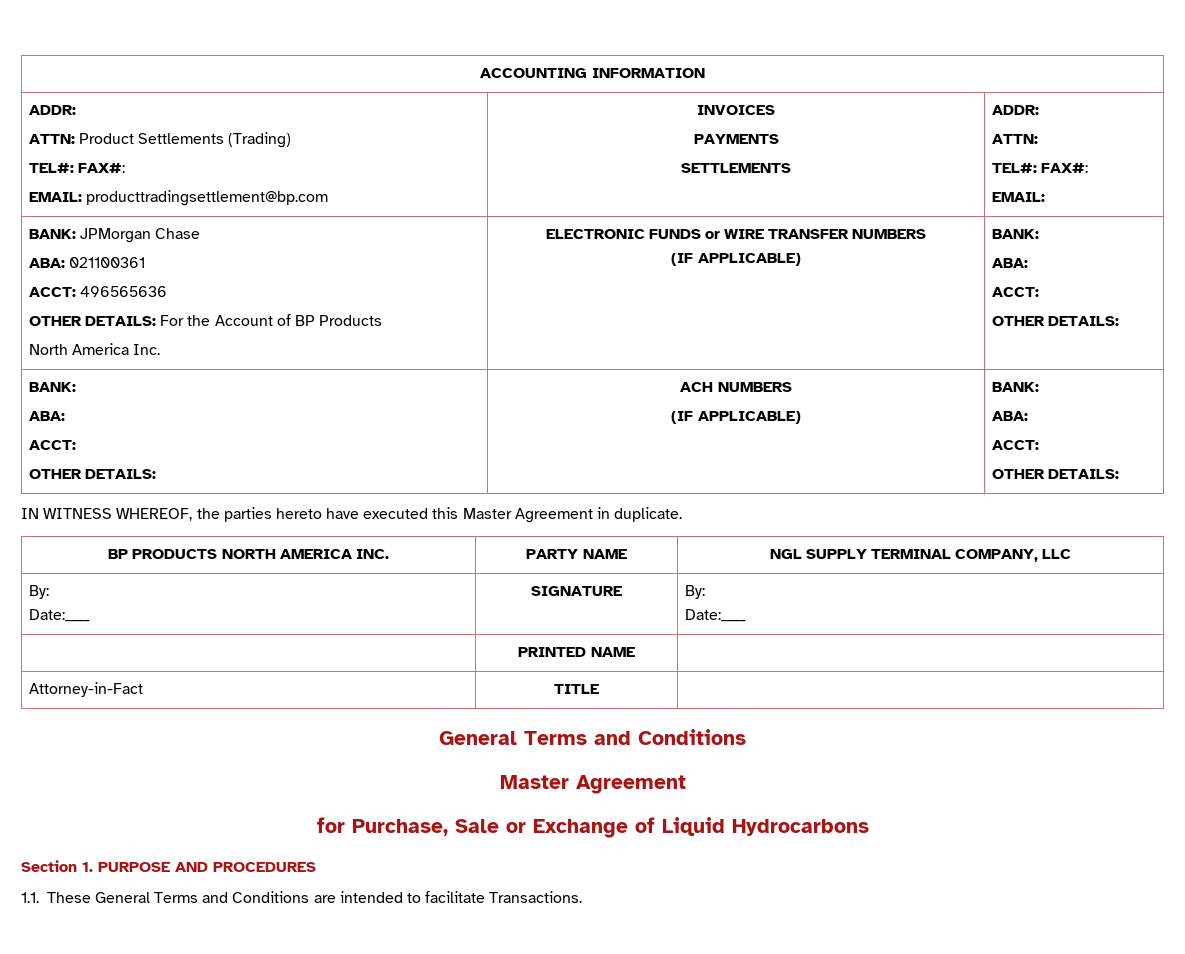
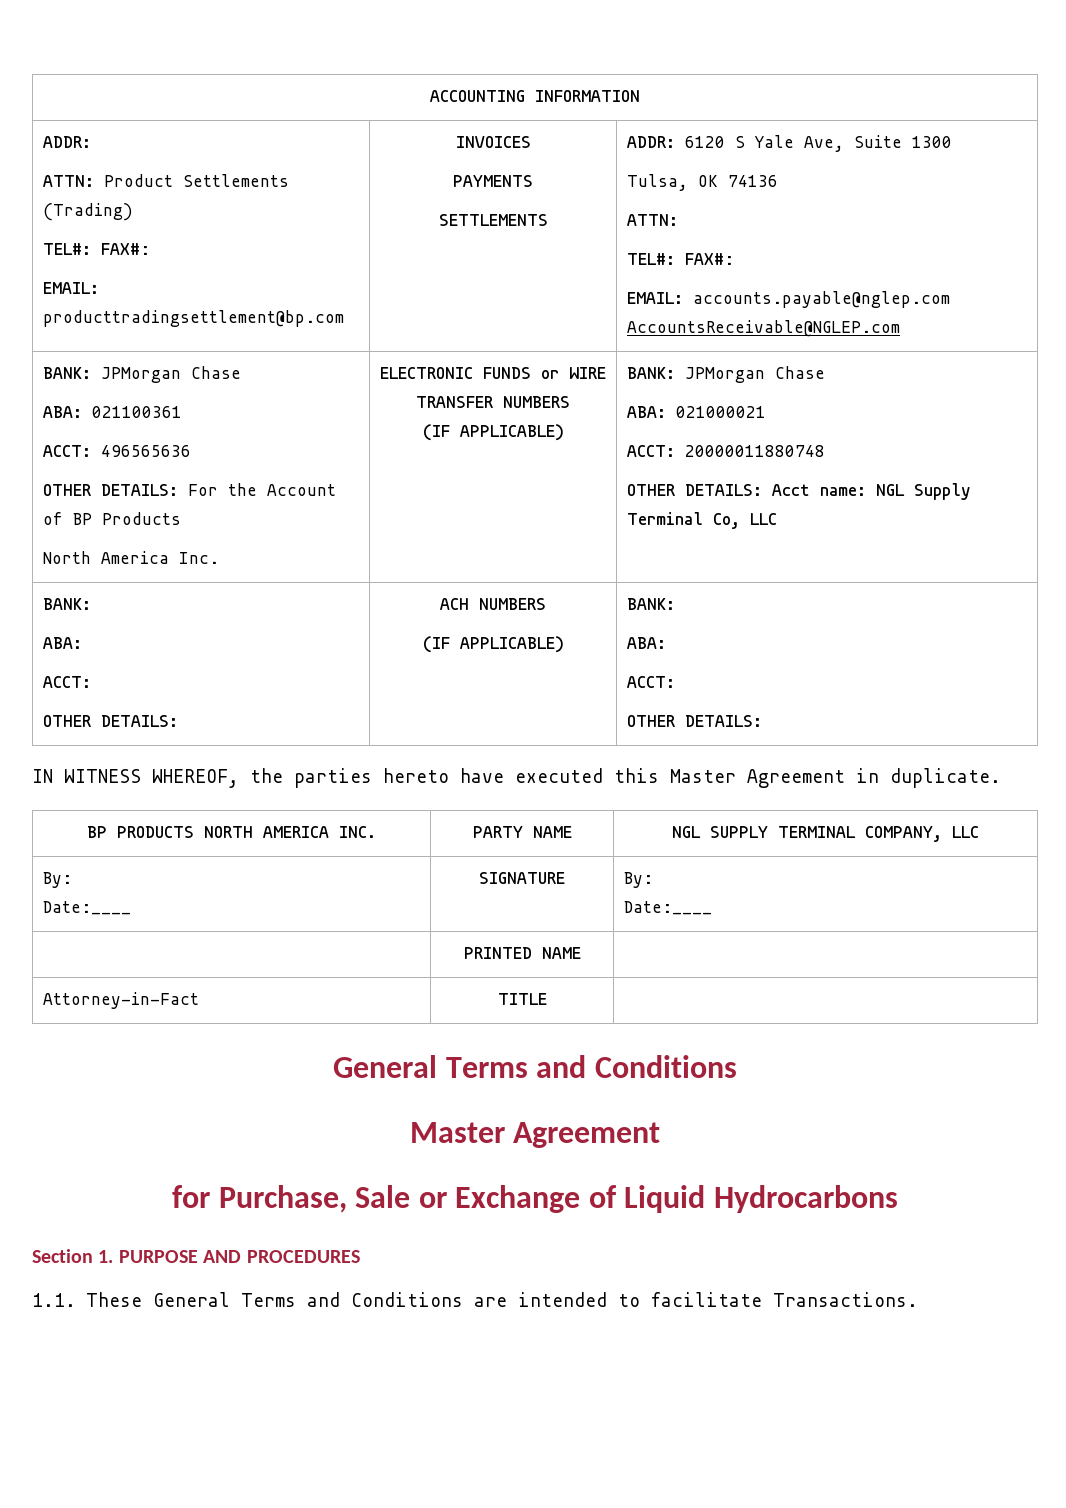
  ACCOUNTING INFORMATION
  ADDR:
  ATTN: Product Settlements (Trading)
  TEL#: FAX#:
  EMAIL: producttradingsettlement@bp.com | INVOICES
  PAYMENTS
- SETTLEMENTS | ADDR:
+ SETTLEMENTS | ADDR: 6120 S Yale Ave, Suite 1300
+ Tulsa, OK 74136
  ATTN:
  TEL#: FAX#:
- EMAIL:
+ EMAIL: accounts.payable@nglep.com AccountsReceivable@NGLEP.com
  ELECTRONIC FUNDS or WIRE TRANSFER NUMBERS
- (IF APPLICABLE) | BANK:
- ABA:
- ACCT:
- OTHER DETAILS:
+ (IF APPLICABLE) | BANK: JPMorgan Chase
+ ABA: 021000021
+ ACCT: 20000011880748
+ OTHER DETAILS: Acct name: NGL Supply Terminal Co, LLC

